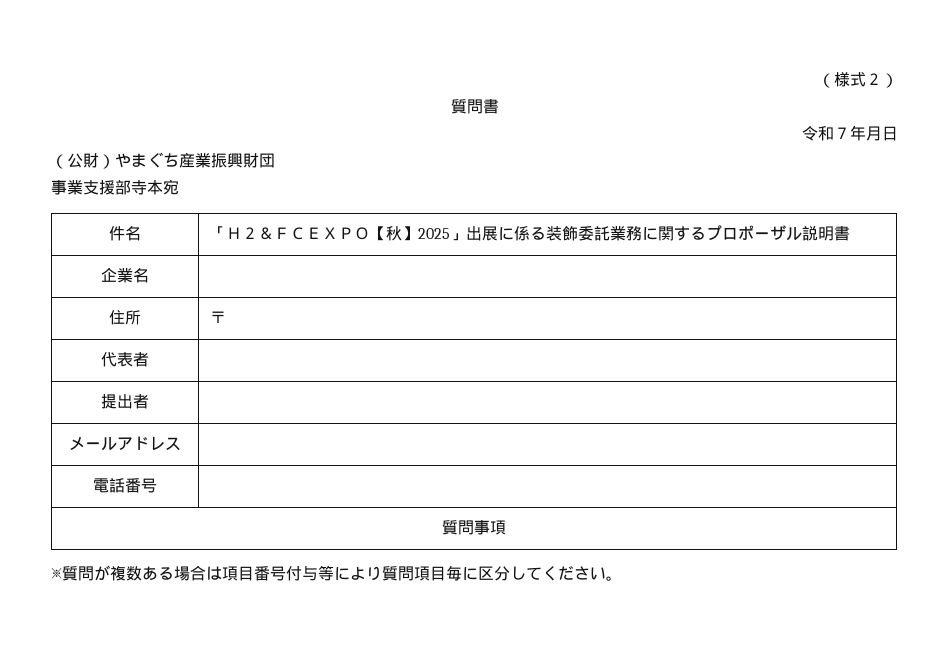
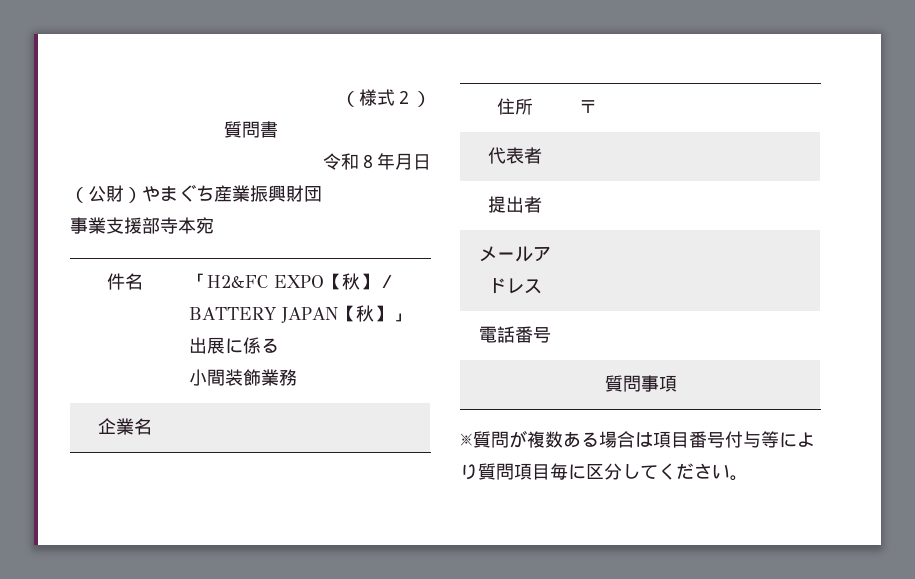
- 令和７年月日
+ 令和８年月日
- 件名 | 「Ｈ２＆ＦＣＥＸＰＯ【秋】2025」出展に係る装飾委託業務に関するプロポーザル説明書
+ 件名 | 「H2&FC EXPO【秋】／BATTERY JAPAN【秋】」出展に係る
+ 小間装飾業務

